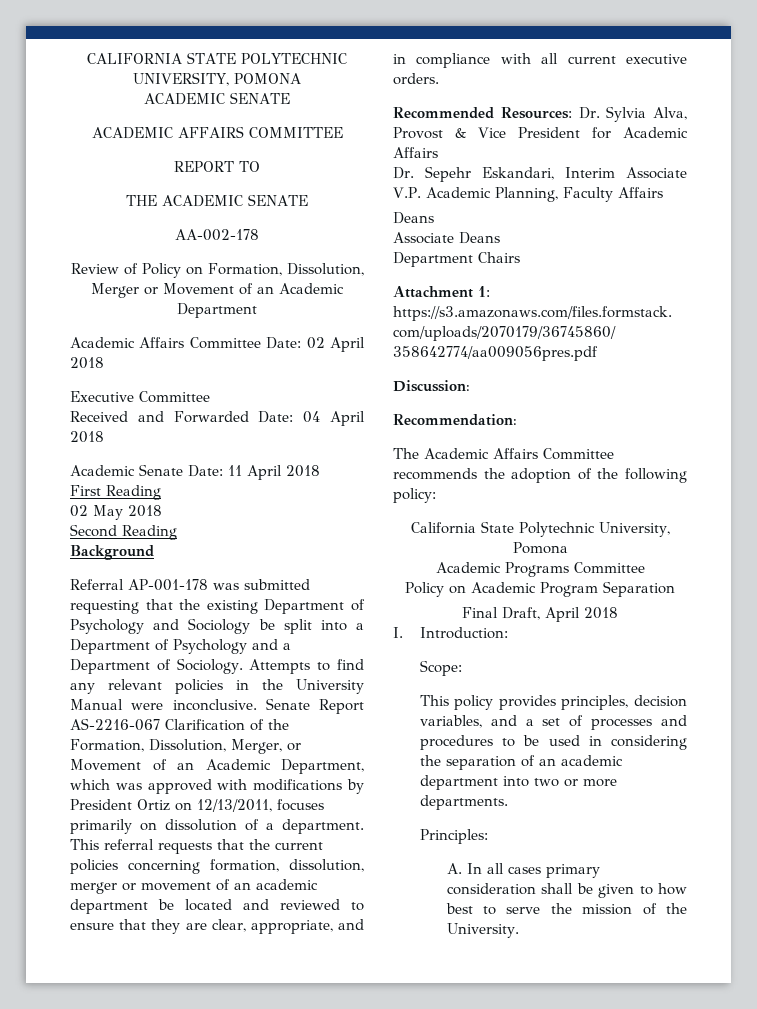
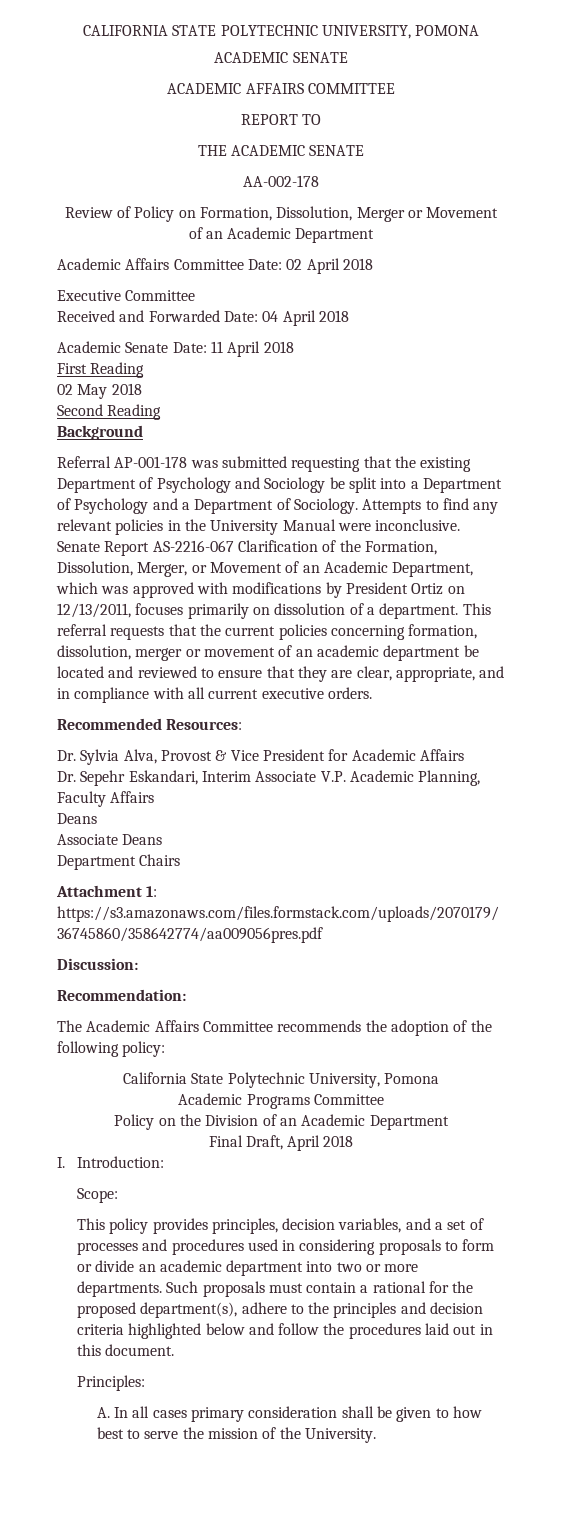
- Recommended Resources: Dr. Sylvia Alva, Provost & Vice President for Academic Affairs
+ Recommended Resources:
+ Dr. Sylvia Alva, Provost & Vice President for Academic Affairs
- Policy on Academic Program Separation
+ Policy on the Division of an Academic Department
- This policy provides principles, decision variables, and a set of processes and procedures to be used in considering the separation of an academic department into two or more departments.
+ This policy provides principles, decision variables, and a set of processes and procedures used in considering proposals to form or divide an academic department into two or more departments. Such proposals must contain a rational for the proposed department(s), adhere to the principles and decision criteria highlighted below and follow the procedures laid out in this document.

